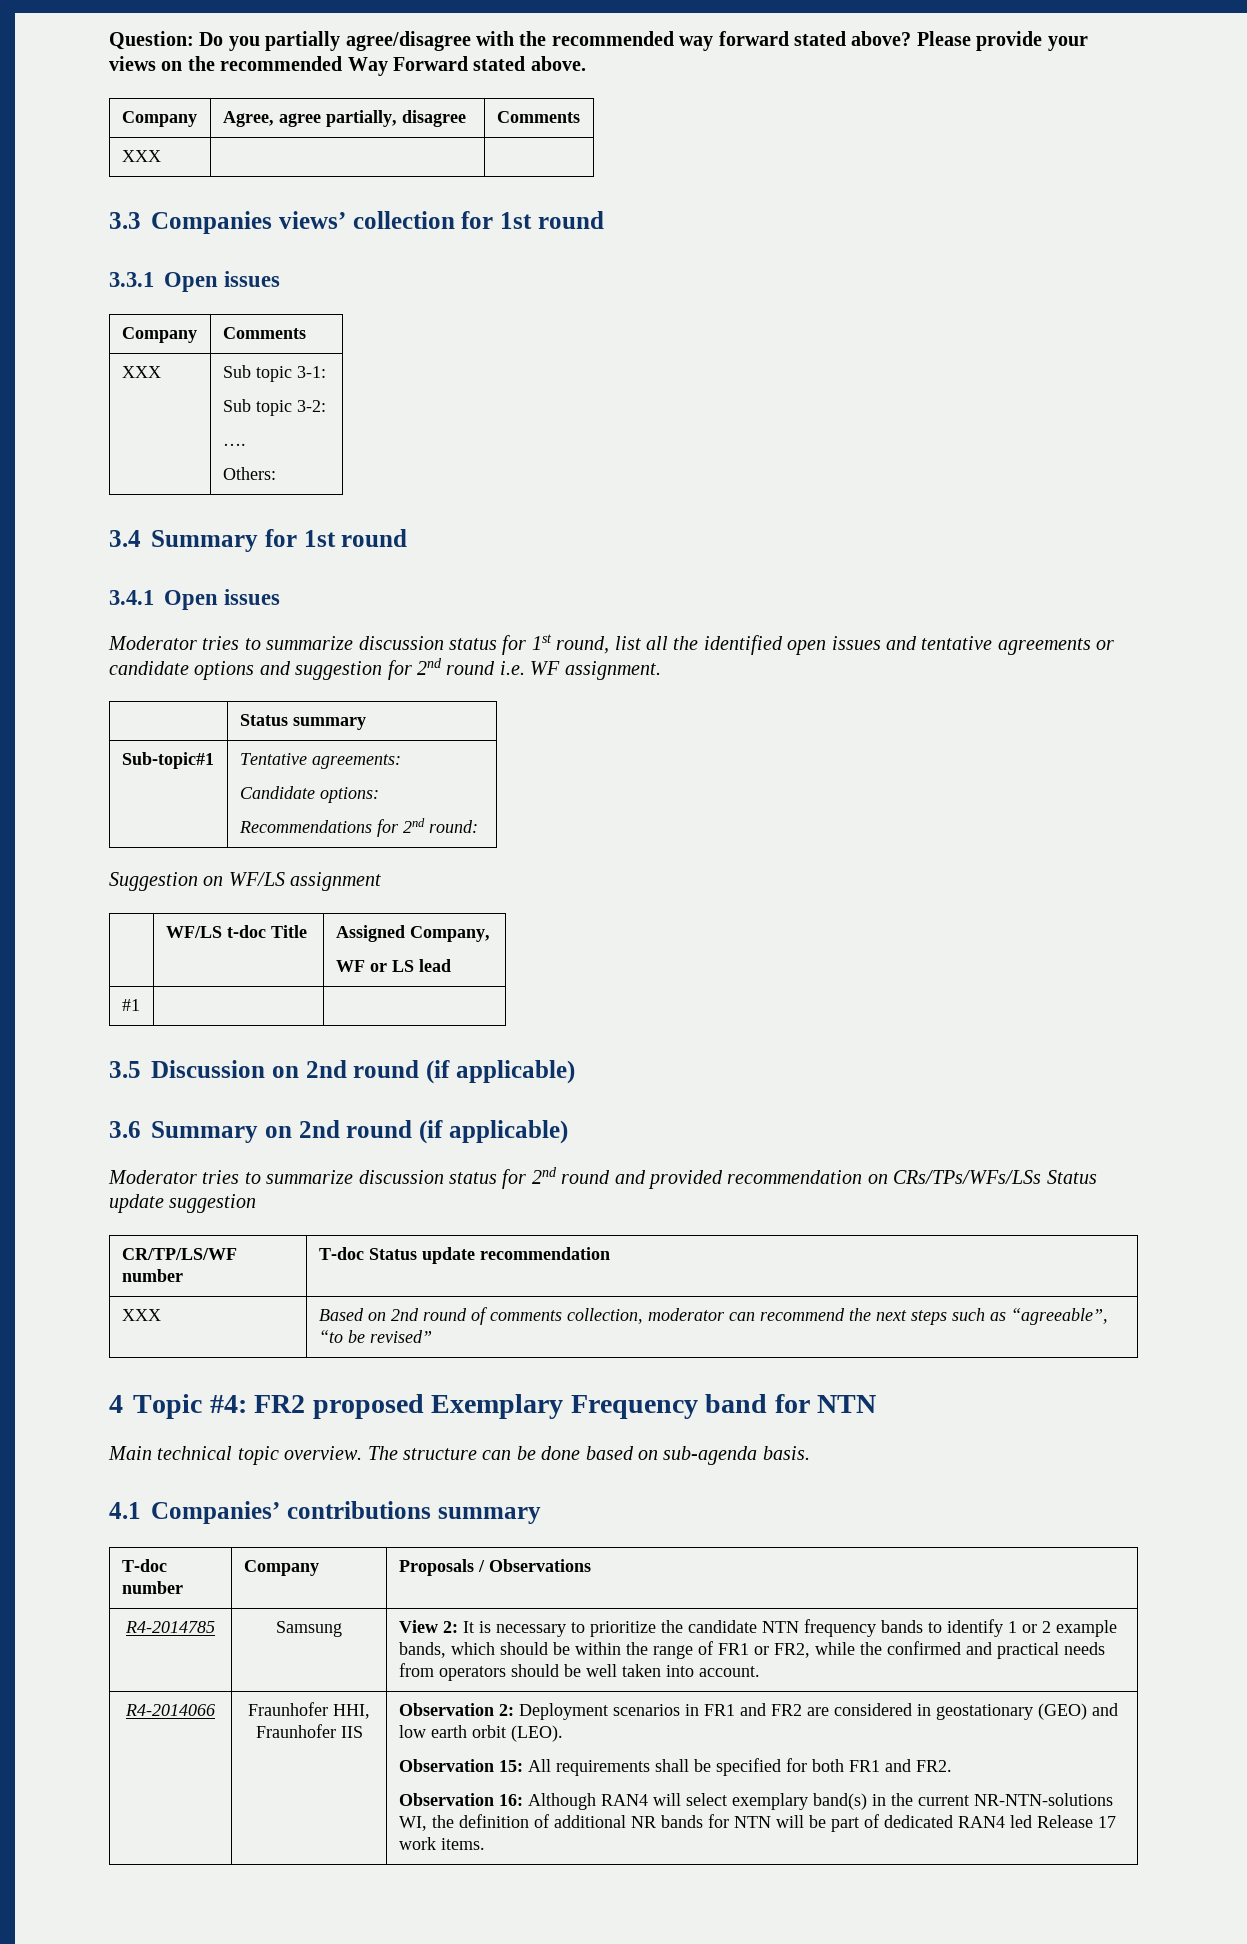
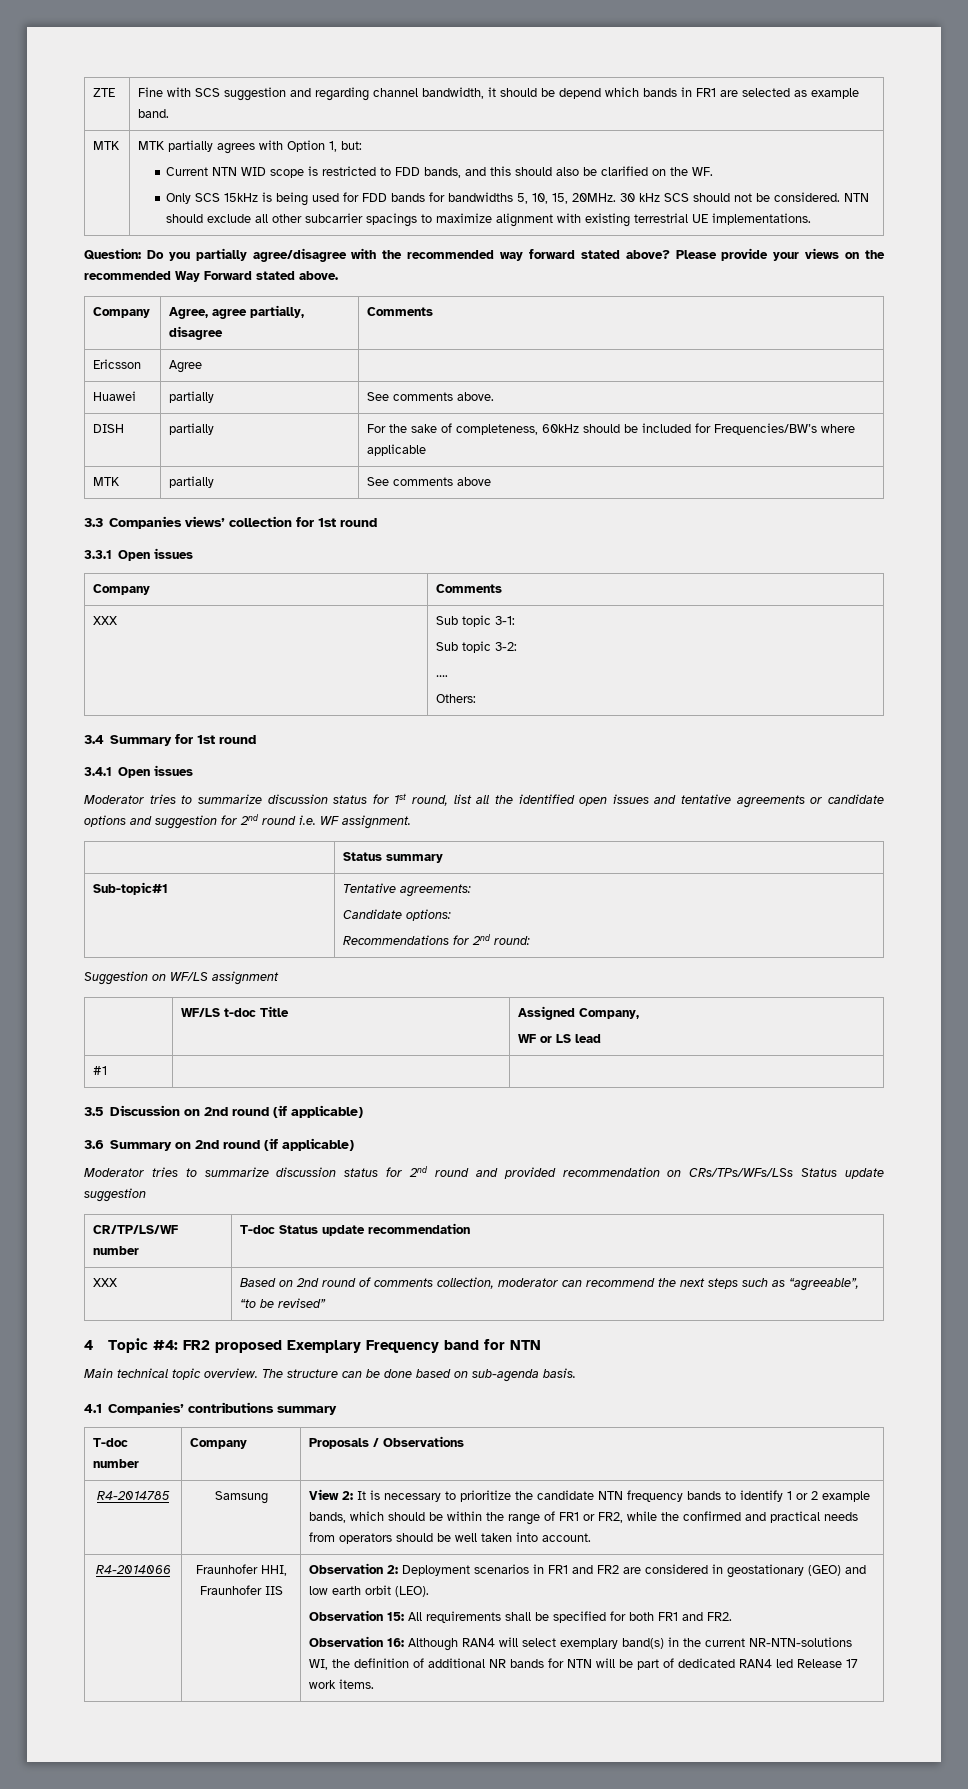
+ ZTE | Fine with SCS suggestion and regarding channel bandwidth, it should be depend which bands in FR1 are selected as example band.
+ MTK | MTK partially agrees with Option 1, but:
+ Current NTN WID scope is restricted to FDD bands, and this should also be clarified on the WF.
+ Only SCS 15kHz is being used for FDD bands for bandwidths 5, 10, 15, 20MHz. 30 kHz SCS should not be considered. NTN should exclude all other subcarrier spacings to maximize alignment with existing terrestrial UE implementations.
- XXX | |
+ Ericsson | Agree |
+ Huawei | partially | See comments above.
+ DISH | partially | For the sake of completeness, 60kHz should be included for Frequencies/BW’s where applicable
+ MTK | partially | See comments above

